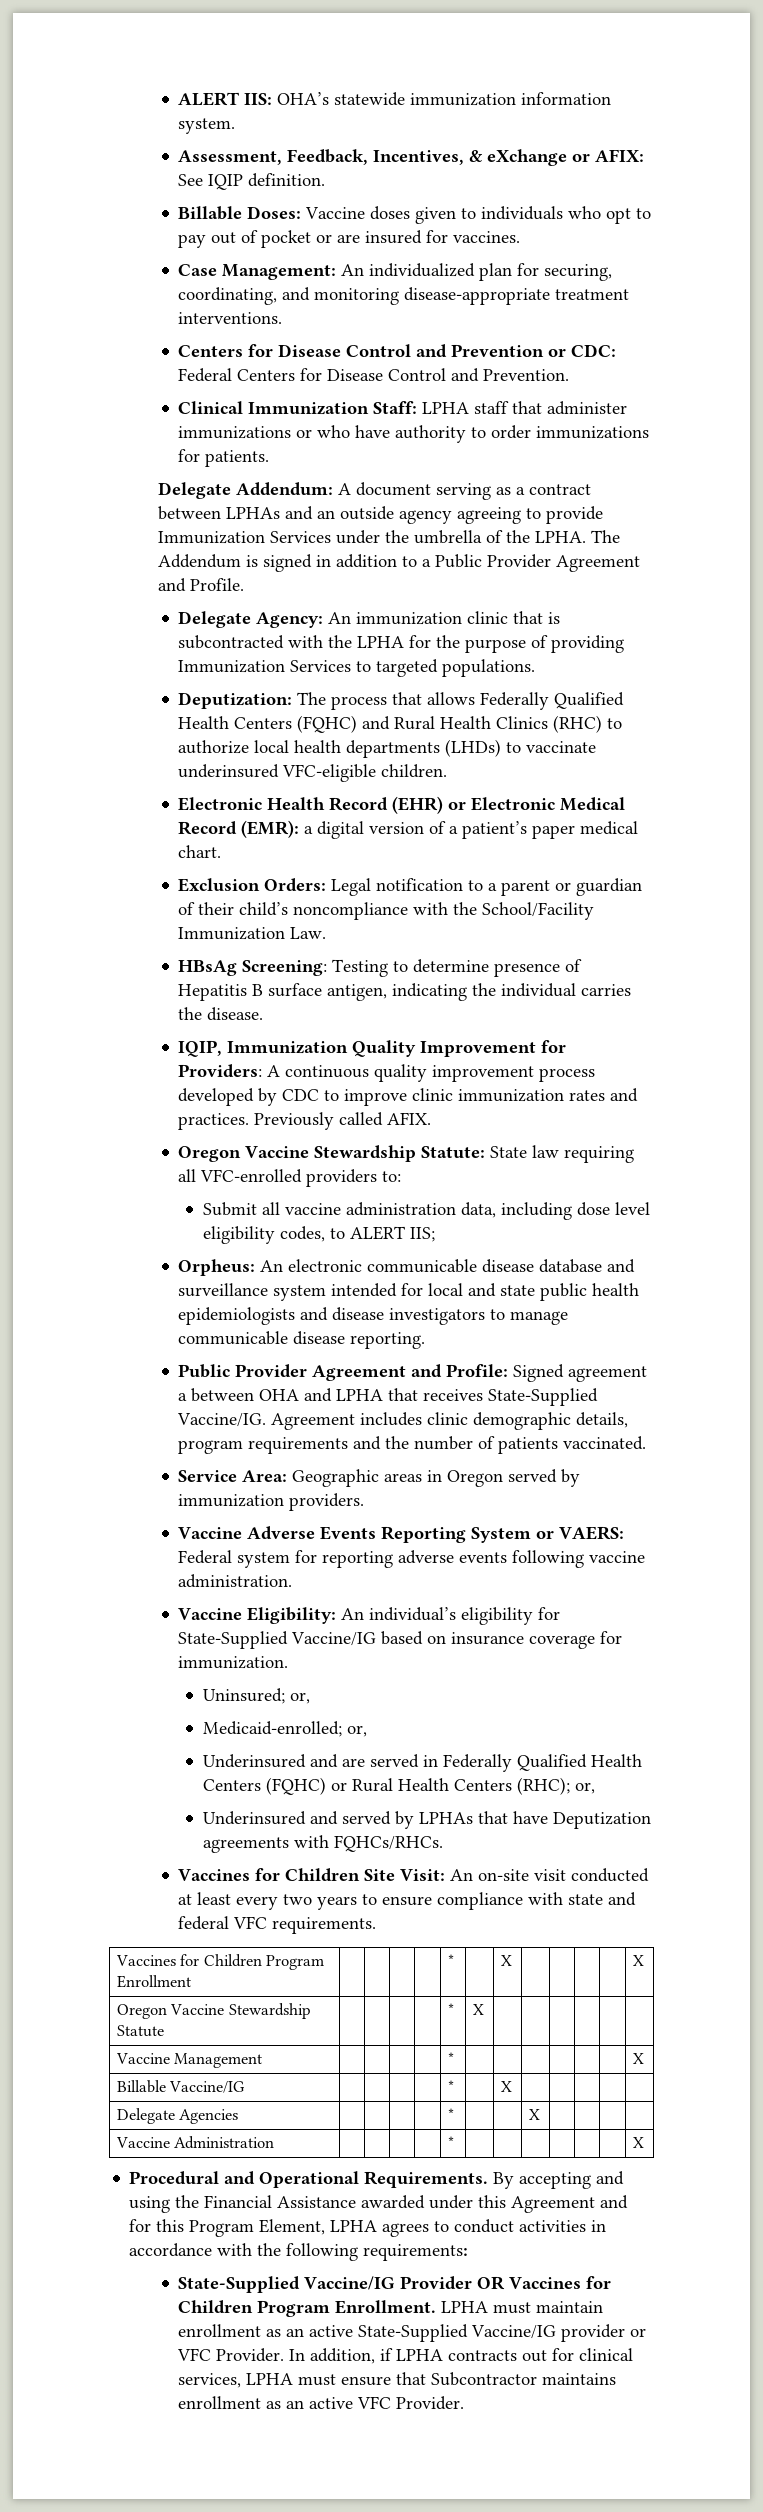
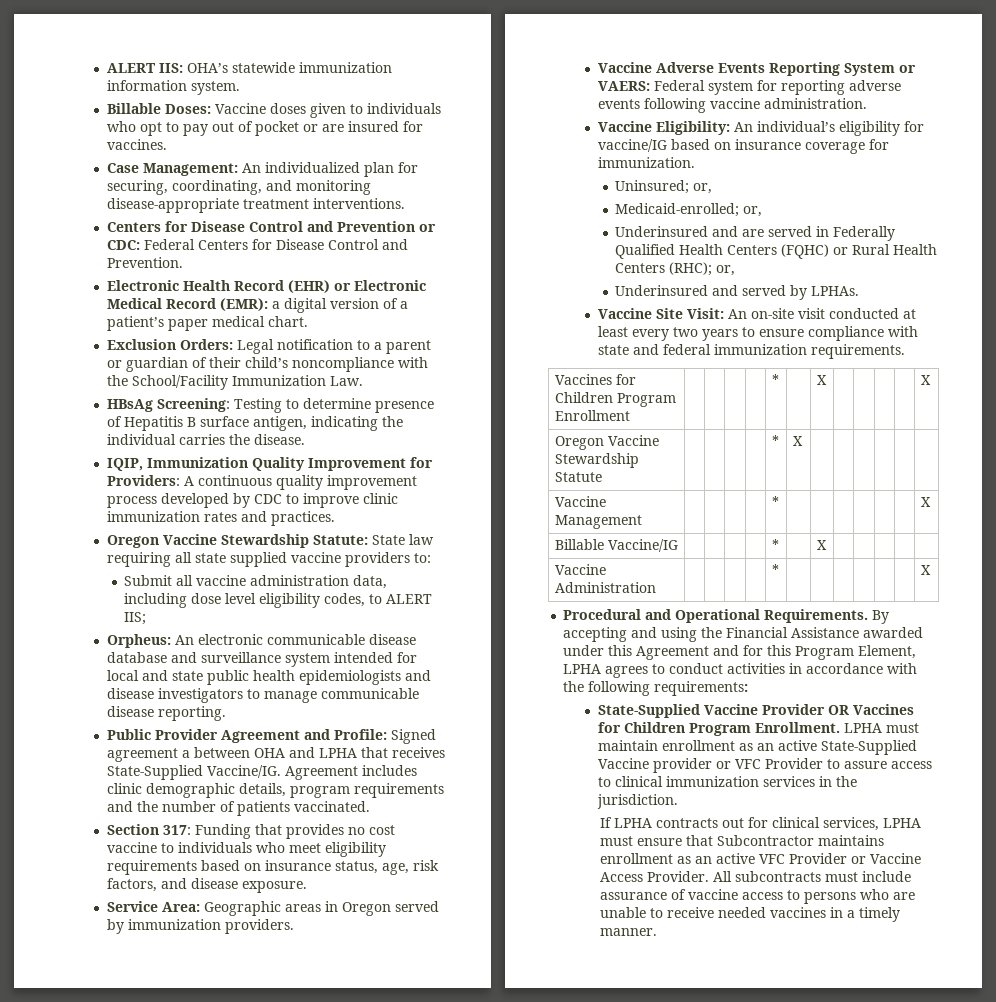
- Assessment, Feedback, Incentives, & eXchange or AFIX: See IQIP definition.
- Clinical Immunization Staff: LPHA staff that administer immunizations or who have authority to order immunizations for patients.
- Delegate Addendum: A document serving as a contract between LPHAs and an outside agency agreeing to provide Immunization Services under the umbrella of the LPHA. The Addendum is signed in addition to a Public Provider Agreement and Profile.
- Delegate Agency: An immunization clinic that is subcontracted with the LPHA for the purpose of providing Immunization Services to targeted populations.
- Deputization: The process that allows Federally Qualified Health Centers (FQHC) and Rural Health Clinics (RHC) to authorize local health departments (LHDs) to vaccinate underinsured VFC-eligible children.
- Previously called AFIX.
- Oregon Vaccine Stewardship Statute: State law requiring all VFC-enrolled providers to:
+ Oregon Vaccine Stewardship Statute: State law requiring all state supplied vaccine providers to:
+ Section 317: Funding that provides no cost vaccine to individuals who meet eligibility requirements based on insurance status, age, risk factors, and disease exposure.
- Vaccine Eligibility: An individual’s eligibility for State-Supplied Vaccine/IG based on insurance coverage for immunization.
+ Vaccine Eligibility: An individual’s eligibility for vaccine/IG based on insurance coverage for immunization.
- Underinsured and served by LPHAs that have Deputization agreements with FQHCs/RHCs.
- Vaccines for Children Site Visit: An on-site visit conducted at least every two years to ensure compliance with state and federal VFC requirements.
+ Underinsured and served by LPHAs.
+ Vaccine Site Visit: An on-site visit conducted at least every two years to ensure compliance with state and federal immunization requirements.
- Delegate Agencies | | | | | * | | | X | | | |
- State-Supplied Vaccine/IG Provider OR Vaccines for Children Program Enrollment.
+ State-Supplied Vaccine Provider OR Vaccines for Children Program Enrollment.
- LPHA must maintain enrollment as an active State-Supplied Vaccine/IG provider or VFC Provider. In addition, if LPHA contracts out for clinical services, LPHA must ensure that Subcontractor maintains enrollment as an active VFC Provider.
+ LPHA must maintain enrollment as an active State-Supplied Vaccine provider or VFC Provider to assure access to clinical immunization services in the jurisdiction.
+ If LPHA contracts out for clinical services, LPHA must ensure that Subcontractor maintains enrollment as an active VFC Provider or Vaccine Access Provider. All subcontracts must include assurance of vaccine access to persons who are unable to receive needed vaccines in a timely manner.

